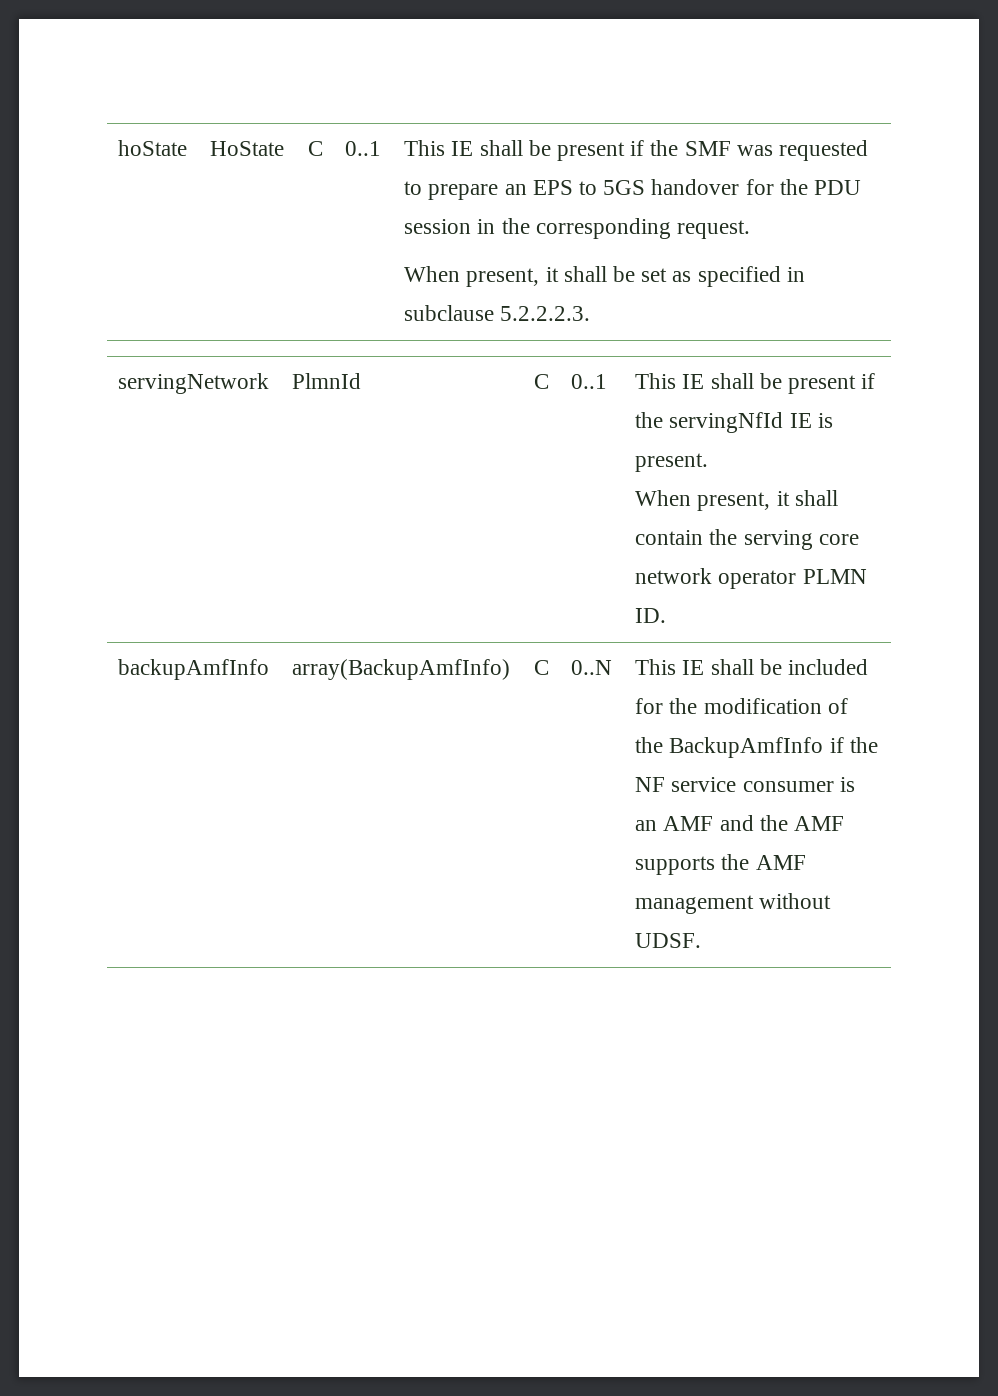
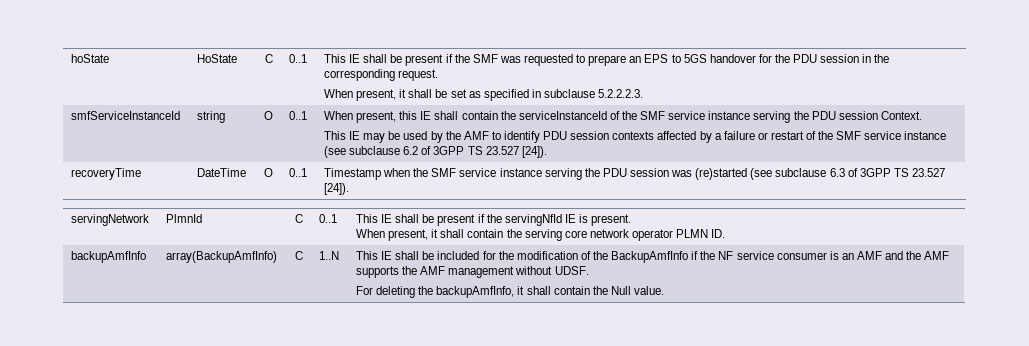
+ smfServiceInstanceId | string | O | 0..1 | When present, this IE shall contain the serviceInstanceId of the SMF service instance serving the PDU session Context.
+ This IE may be used by the AMF to identify PDU session contexts affected by a failure or restart of the SMF service instance (see subclause 6.2 of 3GPP TS 23.527 [24]).
+ recoveryTime | DateTime | O | 0..1 | Timestamp when the SMF service instance serving the PDU session was (re)started (see subclause 6.3 of 3GPP TS 23.527 [24]).
- 0..N
+ 1..N
+ For deleting the backupAmfInfo, it shall contain the Null value.

